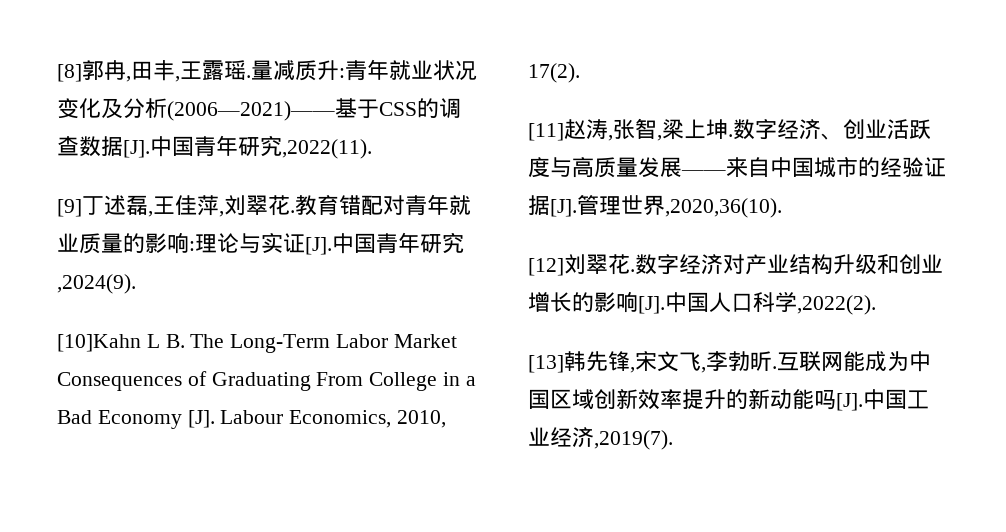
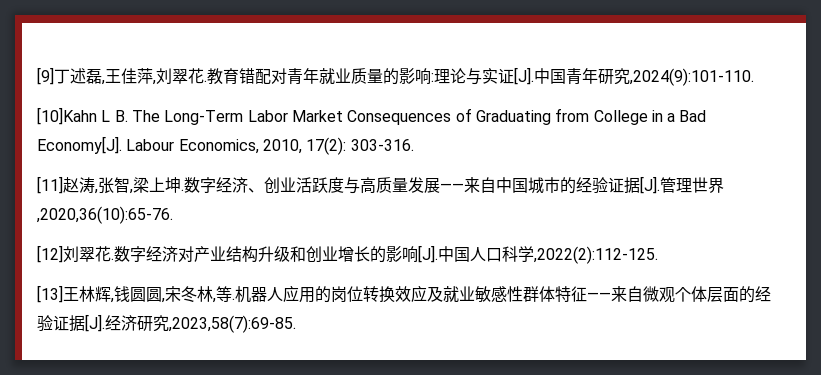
- [8]郭冉,田丰,王露瑶.量减质升:青年就业状况变化及分析(2006—2021)——基于CSS的调查数据[J].中国青年研究,2022(11).
- 教育错配对青年就业质量的影响:理论与实证[J].中国青年研究,2024(9).
+ 教育错配对青年就业质量的影响:理论与实证[J].中国青年研究,2024(9):101-110.
- [10]Kahn L B. The Long-Term Labor Market Consequences of Graduating From College in a Bad Economy [J]. Labour Economics, 2010, 17(2).
+ [10]Kahn L B. The Long-Term Labor Market Consequences of Graduating from College in a Bad Economy[J]. Labour Economics, 2010, 17(2): 303-316.
- 数字经济、创业活跃度与高质量发展——来自中国城市的经验证据[J].管理世界,2020,36(10).
+ 数字经济、创业活跃度与高质量发展——来自中国城市的经验证据[J].管理世界,2020,36(10):65-76.
- 数字经济对产业结构升级和创业增长的影响[J].中国人口科学,2022(2).
+ 数字经济对产业结构升级和创业增长的影响[J].中国人口科学,2022(2):112-125.
- [13]韩先锋,宋文飞,李勃昕.互联网能成为中国区域创新效率提升的新动能吗[J].中国工业经济,2019(7).
+ [13]王林辉,钱圆圆,宋冬林,等.机器人应用的岗位转换效应及就业敏感性群体特征——来自微观个体层面的经验证据[J].经济研究,2023,58(7):69-85.

